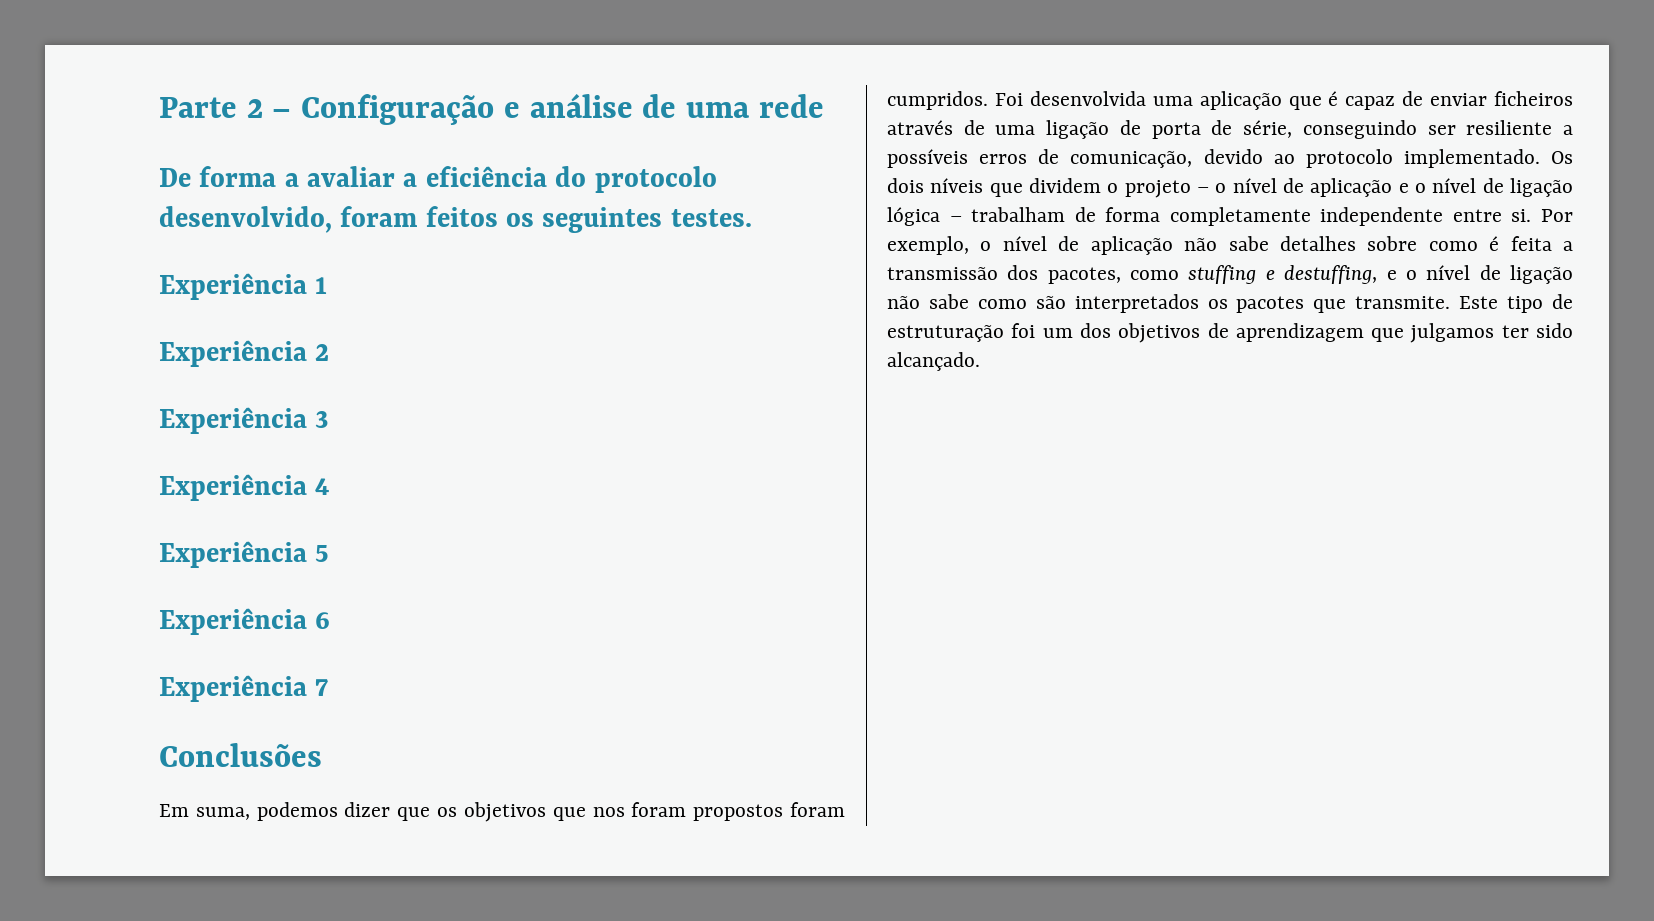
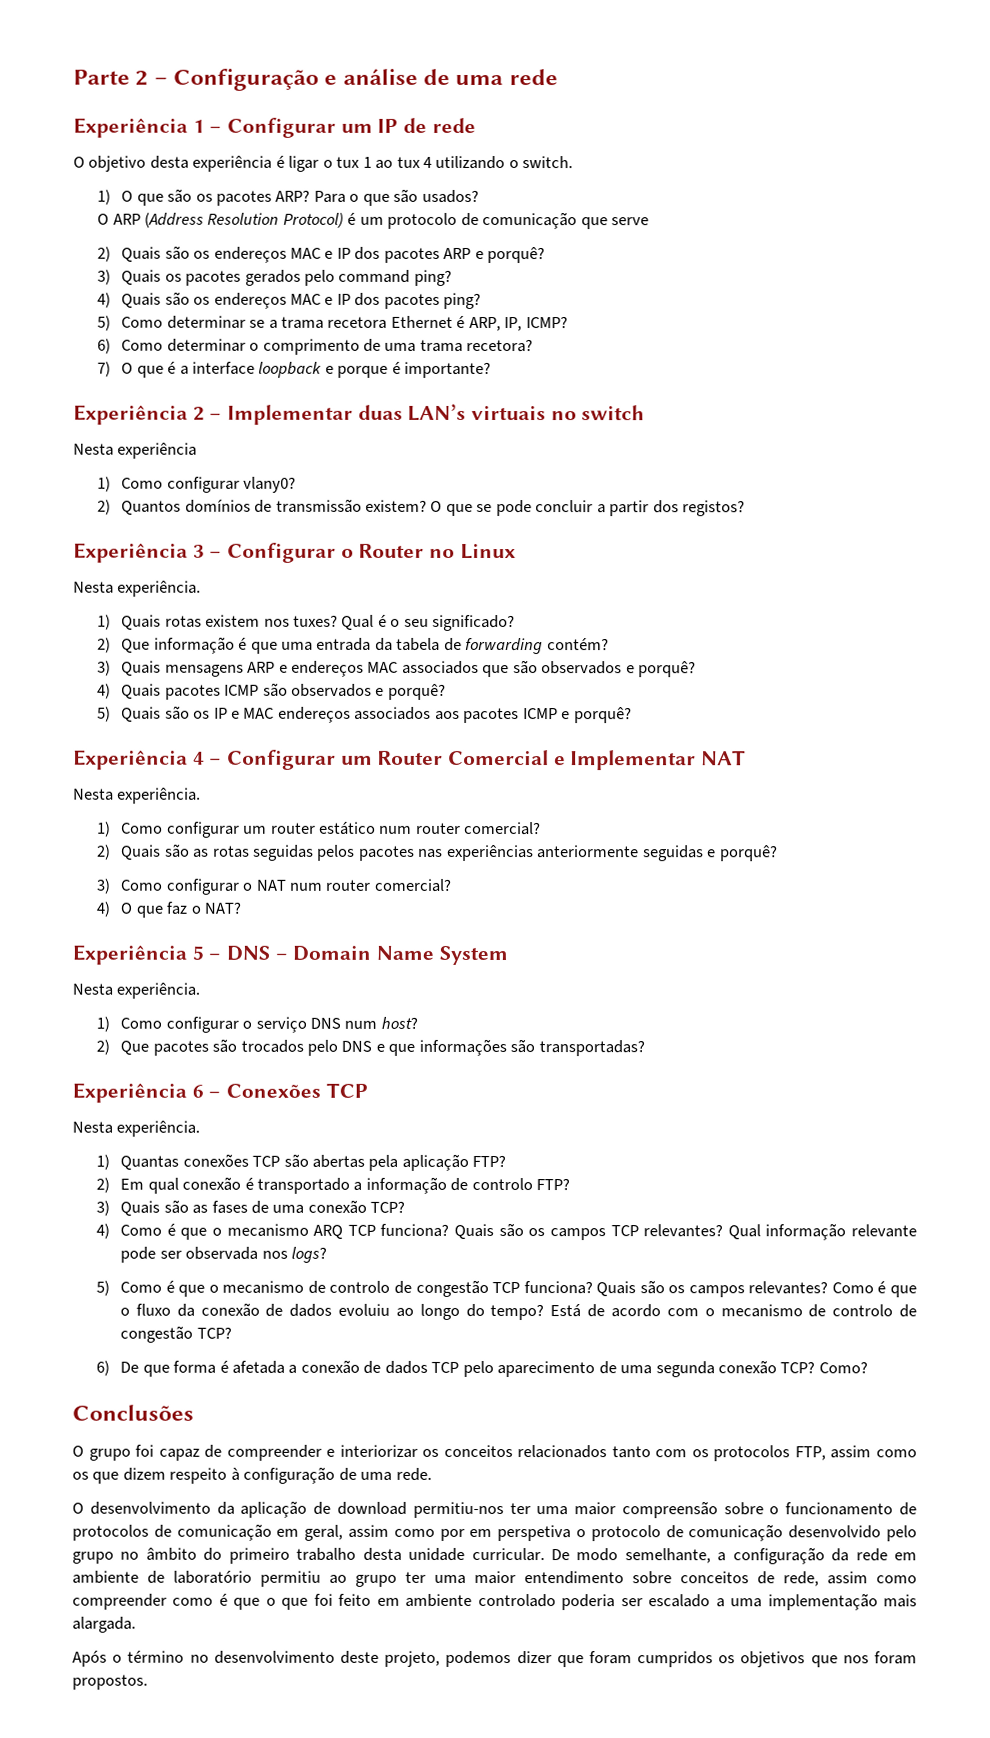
- De forma a avaliar a eficiência do protocolo desenvolvido, foram feitos os seguintes testes.
- Experiência 1
- Experiência 2
- Experiência 3
- Experiência 4
- Experiência 5
- Experiência 6
- Experiência 7
+ Experiência 1 – Configurar um IP de rede
+ O objetivo desta experiência é ligar o tux 1 ao tux 4 utilizando o switch.
+ 1) O que são os pacotes ARP? Para o que são usados?
+ O ARP (Address Resolution Protocol) é um protocolo de comunicação que serve
+ 2) Quais são os endereços MAC e IP dos pacotes ARP e porquê?
+ 3) Quais os pacotes gerados pelo command ping?
+ 4) Quais são os endereços MAC e IP dos pacotes ping?
+ 5) Como determinar se a trama recetora Ethernet é ARP, IP, ICMP?
+ 6) Como determinar o comprimento de uma trama recetora?
+ 7) O que é a interface loopback e porque é importante?
+ Experiência 2 – Implementar duas LAN’s virtuais no switch
+ Nesta experiência
+ 1) Como configurar vlany0?
+ 2) Quantos domínios de transmissão existem? O que se pode concluir a partir dos registos?
+ Experiência 3 – Configurar o Router no Linux
+ Nesta experiência.
+ 1) Quais rotas existem nos tuxes? Qual é o seu significado?
+ 2) Que informação é que uma entrada da tabela de forwarding contém?
+ 3) Quais mensagens ARP e endereços MAC associados que são observados e porquê?
+ 4) Quais pacotes ICMP são observados e porquê?
+ 5) Quais são os IP e MAC endereços associados aos pacotes ICMP e porquê?
+ Experiência 4 – Configurar um Router Comercial e Implementar NAT
+ Nesta experiência.
+ 1) Como configurar um router estático num router comercial?
+ 2) Quais são as rotas seguidas pelos pacotes nas experiências anteriormente seguidas e porquê?
+ 3) Como configurar o NAT num router comercial?
+ 4) O que faz o NAT?
+ Experiência 5 – DNS – Domain Name System
+ Nesta experiência.
+ 1) Como configurar o serviço DNS num host?
+ 2) Que pacotes são trocados pelo DNS e que informações são transportadas?
+ Experiência 6 – Conexões TCP
+ Nesta experiência.
+ 1) Quantas conexões TCP são abertas pela aplicação FTP?
+ 2) Em qual conexão é transportado a informação de controlo FTP?
+ 3) Quais são as fases de uma conexão TCP?
+ 4) Como é que o mecanismo ARQ TCP funciona? Quais são os campos TCP relevantes? Qual informação relevante pode ser observada nos logs?
+ 5) Como é que o mecanismo de controlo de congestão TCP funciona? Quais são os campos relevantes? Como é que o fluxo da conexão de dados evoluiu ao longo do tempo? Está de acordo com o mecanismo de controlo de congestão TCP?
+ 6) De que forma é afetada a conexão de dados TCP pelo aparecimento de uma segunda conexão TCP? Como?
  Conclusões
- Em suma, podemos dizer que os objetivos que nos foram propostos foram cumpridos. Foi desenvolvida uma aplicação que é capaz de enviar ficheiros através de uma ligação de porta de série, conseguindo ser resiliente a possíveis erros de comunicação, devido ao protocolo implementado. Os dois níveis que dividem o projeto – o nível de aplicação e o nível de ligação lógica – trabalham de forma completamente independente entre si. Por exemplo, o nível de aplicação não sabe detalhes sobre como é feita a transmissão dos pacotes, como stuffing e destuffing, e o nível de ligação não sabe como são interpretados os pacotes que transmite. Este tipo de estruturação foi um dos objetivos de aprendizagem que julgamos ter sido alcançado.
+ O grupo foi capaz de compreender e interiorizar os conceitos relacionados tanto com os protocolos FTP, assim como os que dizem respeito à configuração de uma rede.
+ O desenvolvimento da aplicação de download permitiu-nos ter uma maior compreensão sobre o funcionamento de protocolos de comunicação em geral, assim como por em perspetiva o protocolo de comunicação desenvolvido pelo grupo no âmbito do primeiro trabalho desta unidade curricular. De modo semelhante, a configuração da rede em ambiente de laboratório permitiu ao grupo ter uma maior entendimento sobre conceitos de rede, assim como compreender como é que o que foi feito em ambiente controlado poderia ser escalado a uma implementação mais alargada.
+ Após o término no desenvolvimento deste projeto, podemos dizer que foram cumpridos os objetivos que nos foram propostos.

